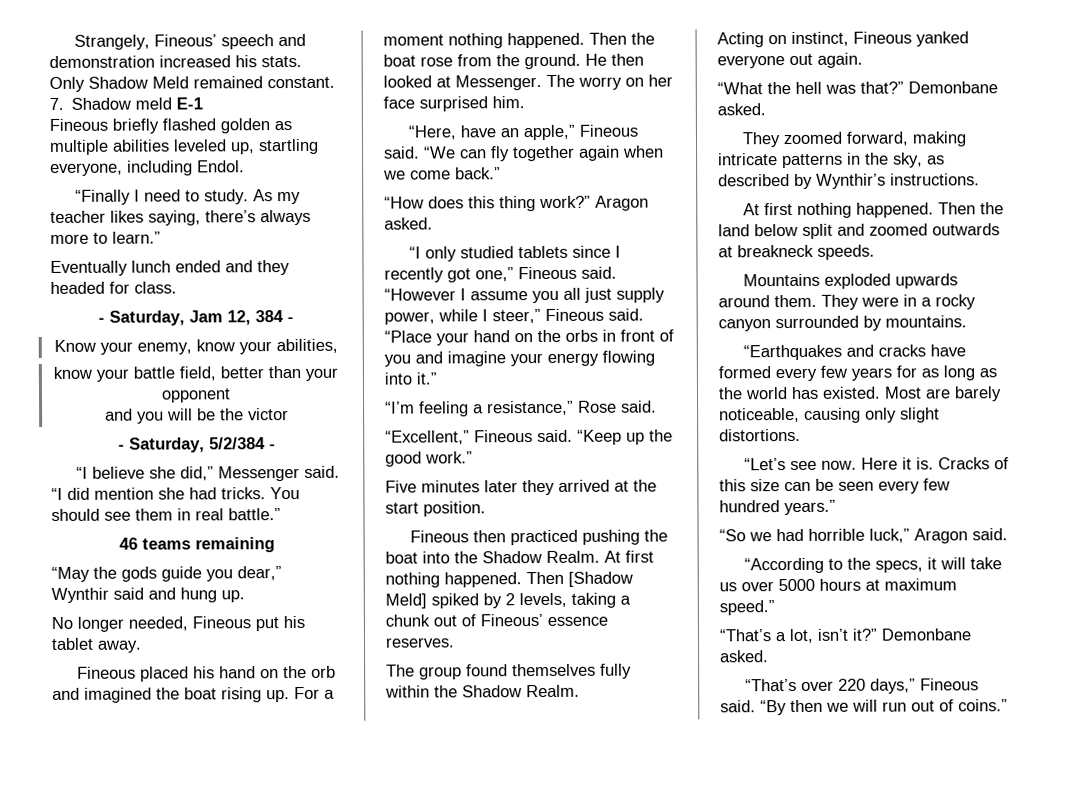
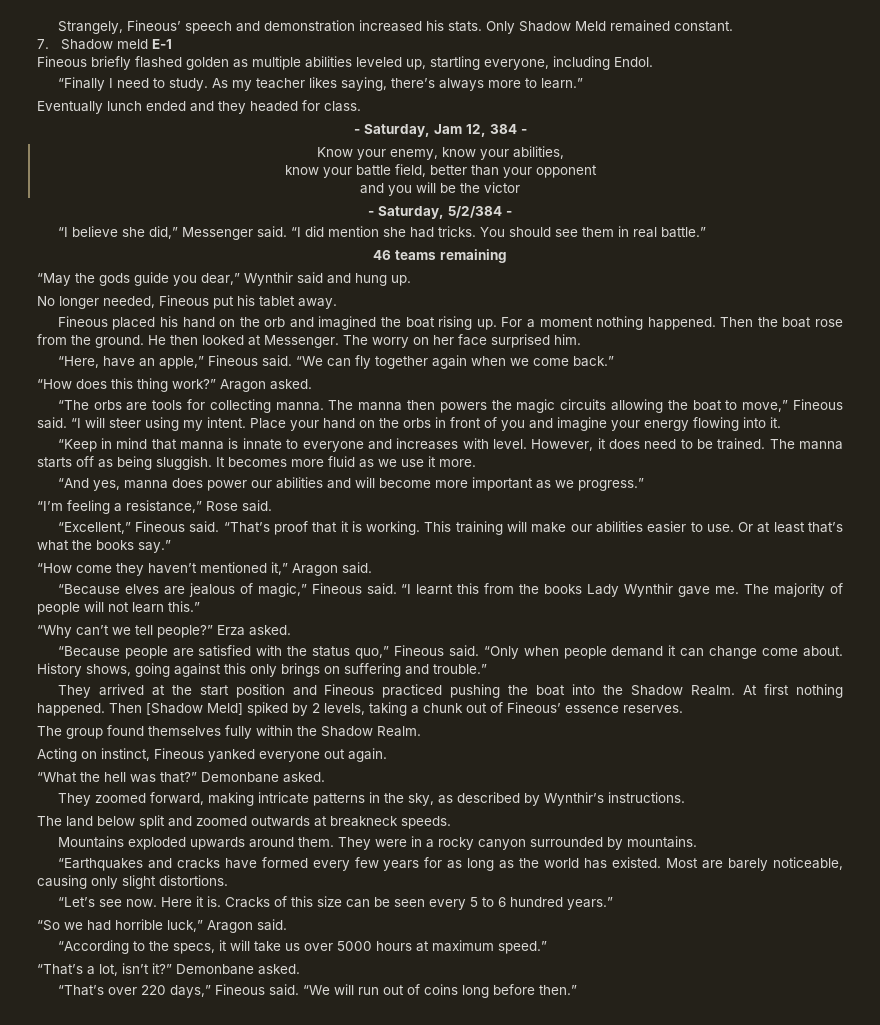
- “I only studied tablets since I recently got one,” Fineous said. “However I assume you all just supply power, while I steer,” Fineous said. “Place your hand on the orbs in front of you and imagine your energy flowing into it.”
+ “The orbs are tools for collecting manna. The manna then powers the magic circuits allowing the boat to move,” Fineous said. “I will steer using my intent. Place your hand on the orbs in front of you and imagine your energy flowing into it.
+ “Keep in mind that manna is innate to everyone and increases with level. However, it does need to be trained. The manna starts off as being sluggish. It becomes more fluid as we use it more.
+ “And yes, manna does power our abilities and will become more important as we progress.”
- “Keep up the good work.”
- Five minutes later they arrived at the start position.
- Fineous then practiced pushing the boat into the Shadow Realm.
+ “That’s proof that it is working. This training will make our abilities easier to use. Or at least that’s what the books say.”
+ “How come they haven’t mentioned it,” Aragon said.
+ “Because elves are jealous of magic,” Fineous said. “I learnt this from the books Lady Wynthir gave me. The majority of people will not learn this.”
+ “Why can’t we tell people?” Erza asked.
+ “Because people are satisfied with the status quo,” Fineous said. “Only when people demand it can change come about. History shows, going against this only brings on suffering and trouble.”
+ They arrived at the start position and Fineous practiced pushing the boat into the Shadow Realm.
- At first nothing happened. Then the land below split and zoomed outwards at breakneck speeds.
+ The land below split and zoomed outwards at breakneck speeds.
- Cracks of this size can be seen every few hundred years.”
+ Cracks of this size can be seen every 5 to 6 hundred years.”
- “By then we will run out of coins.”
+ “We will run out of coins long before then.”

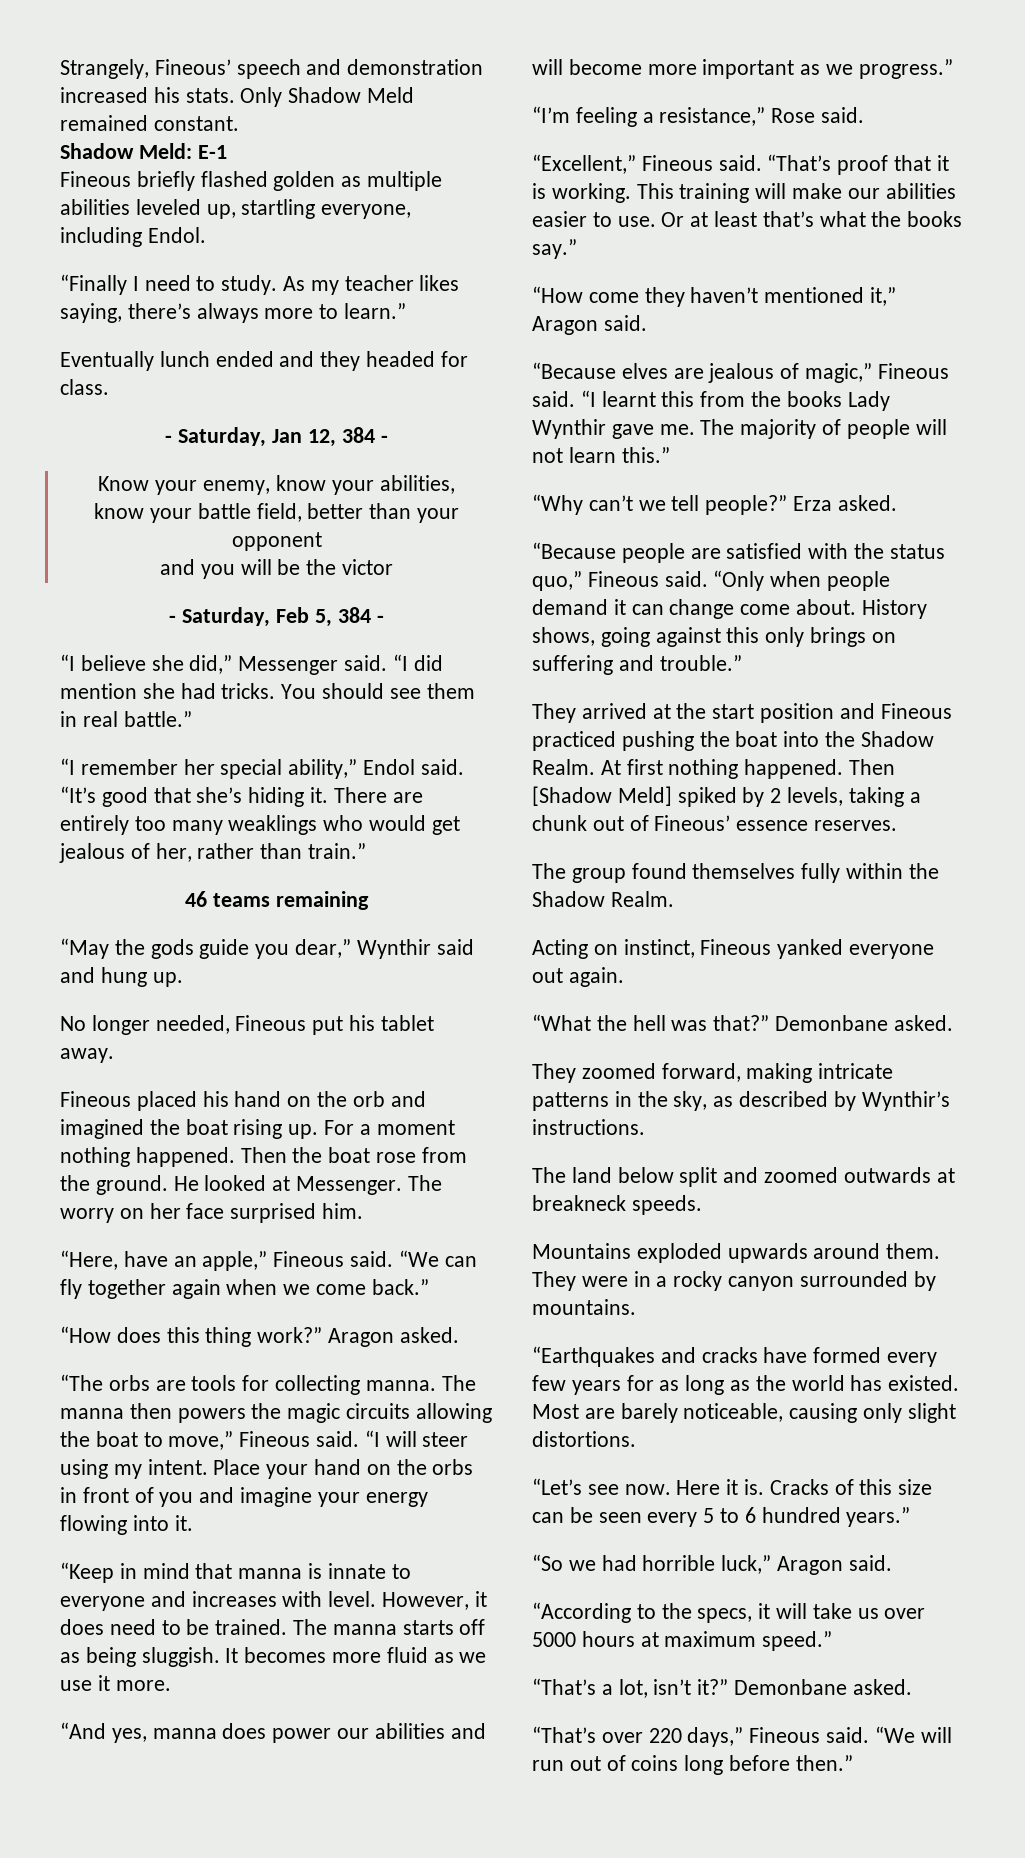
- 7. Shadow meld E-1
+ Shadow Meld: E-1
- - Saturday, Jam 12, 384 -
+ - Saturday, Jan 12, 384 -
- - Saturday, 5/2/384 -
+ - Saturday, Feb 5, 384 -
+ “I remember her special ability,” Endol said. “It’s good that she’s hiding it. There are entirely too many weaklings who would get jealous of her, rather than train.”
- He then looked at Messenger.
+ He looked at Messenger.

